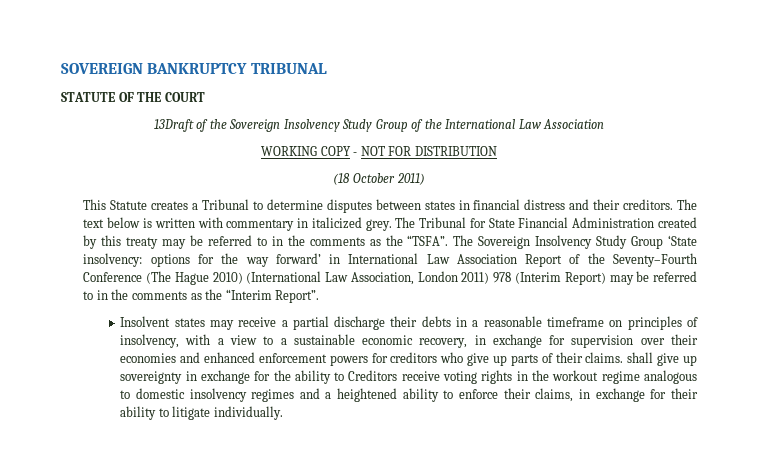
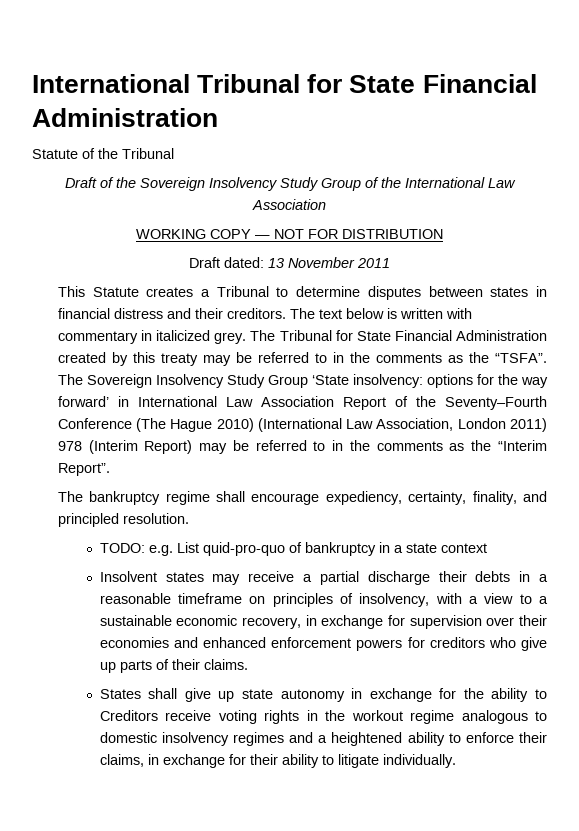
- SOVEREIGN BANKRUPTCY TRIBUNAL
- STATUTE OF THE COURT
- 13Draft of the Sovereign Insolvency Study Group of the International Law Association
+ International Tribunal for State Financial Administration
+ Statute of the Tribunal
+ Draft of the Sovereign Insolvency Study Group of the International Law Association
- WORKING COPY - NOT FOR DISTRIBUTION
+ WORKING COPY — NOT FOR DISTRIBUTION
- (18 October 2011)
+ Draft dated: 13 November 2011
+ The bankruptcy regime shall encourage expediency, certainty, finality, and principled resolution.
+ TODO: e.g. List quid-pro-quo of bankruptcy in a state context
- Insolvent states may receive a partial discharge their debts in a reasonable timeframe on principles of insolvency, with a view to a sustainable economic recovery, in exchange for supervision over their economies and enhanced enforcement powers for creditors who give up parts of their claims. shall give up sovereignty in exchange for the ability to Creditors receive voting rights in the workout regime analogous to domestic insolvency regimes and a heightened ability to enforce their claims, in exchange for their ability to litigate individually.
+ Insolvent states may receive a partial discharge their debts in a reasonable timeframe on principles of insolvency, with a view to a sustainable economic recovery, in exchange for supervision over their economies and enhanced enforcement powers for creditors who give up parts of their claims.
+ States shall give up state autonomy in exchange for the ability to Creditors receive voting rights in the workout regime analogous to domestic insolvency regimes and a heightened ability to enforce their claims, in exchange for their ability to litigate individually.

